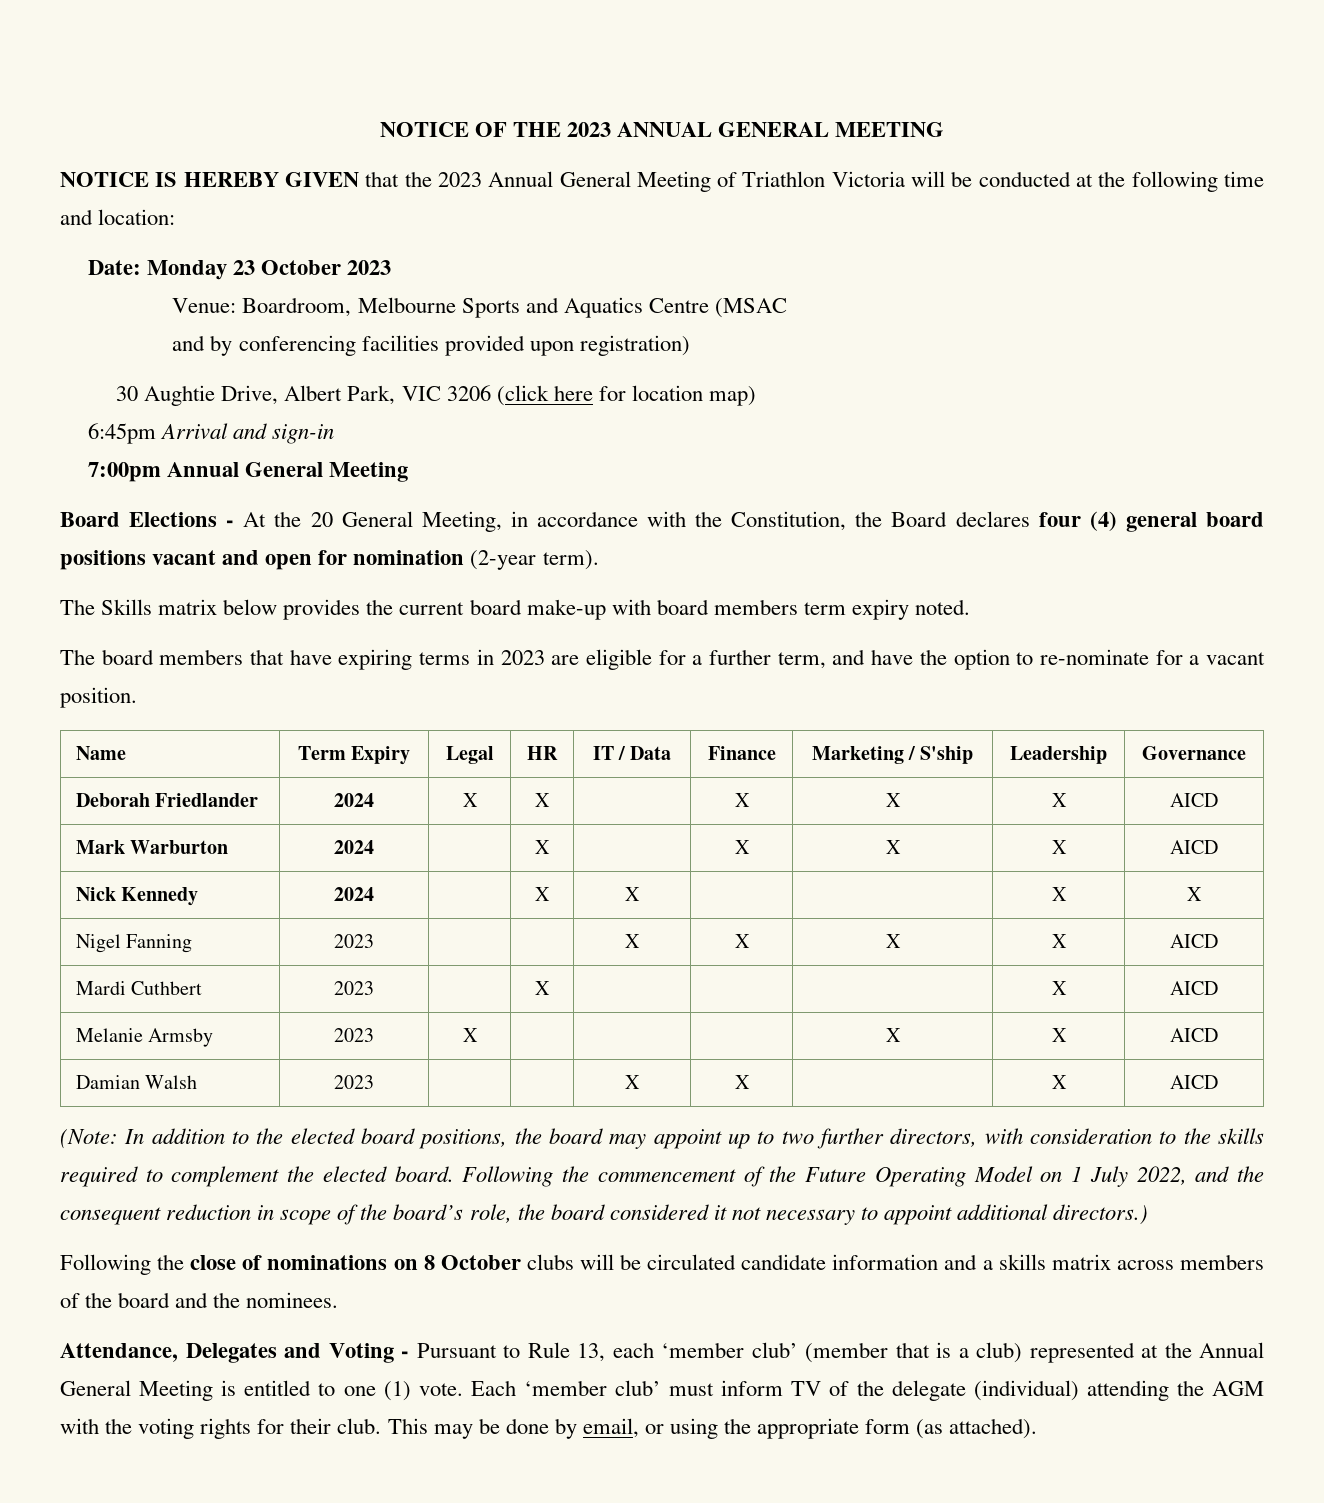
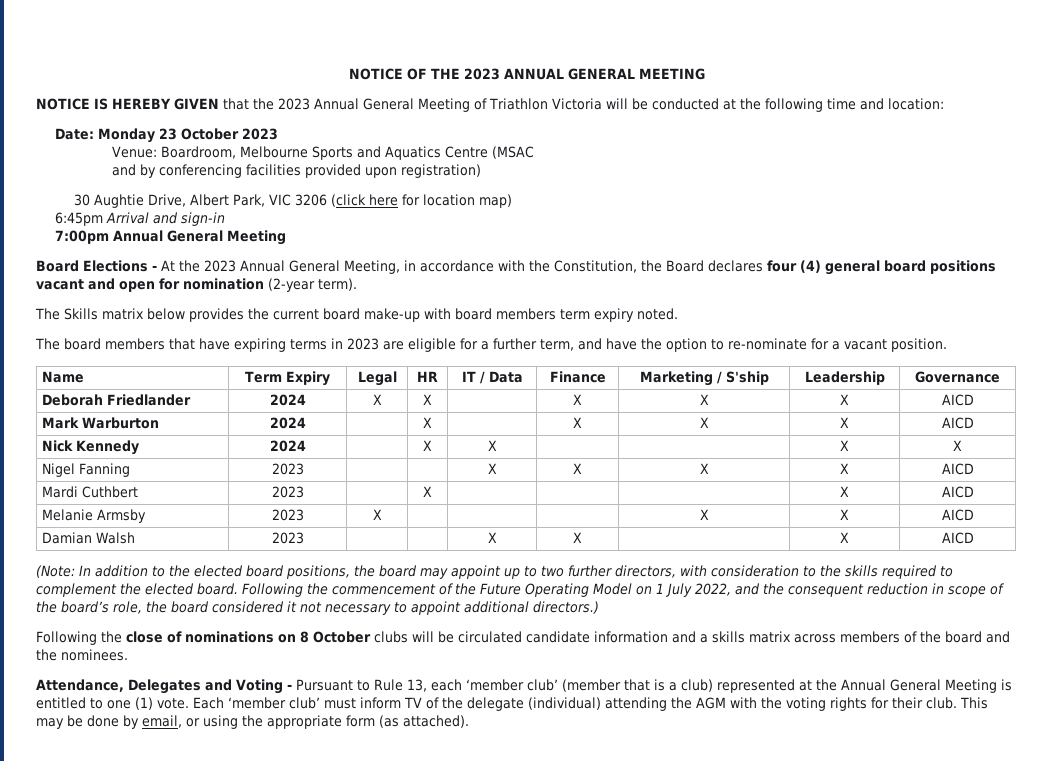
- Board Elections - At the 20 General Meeting, in accordance with the Constitution, the Board declares four (4) general board positions vacant and open for nomination (2-year term).
+ Board Elections - At the 2023 Annual General Meeting, in accordance with the Constitution, the Board declares four (4) general board positions vacant and open for nomination (2-year term).

